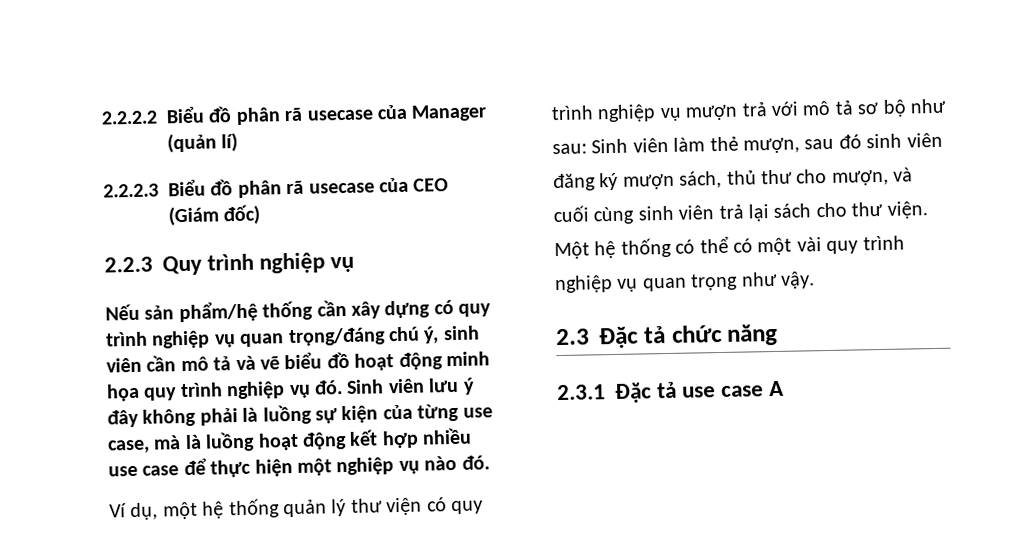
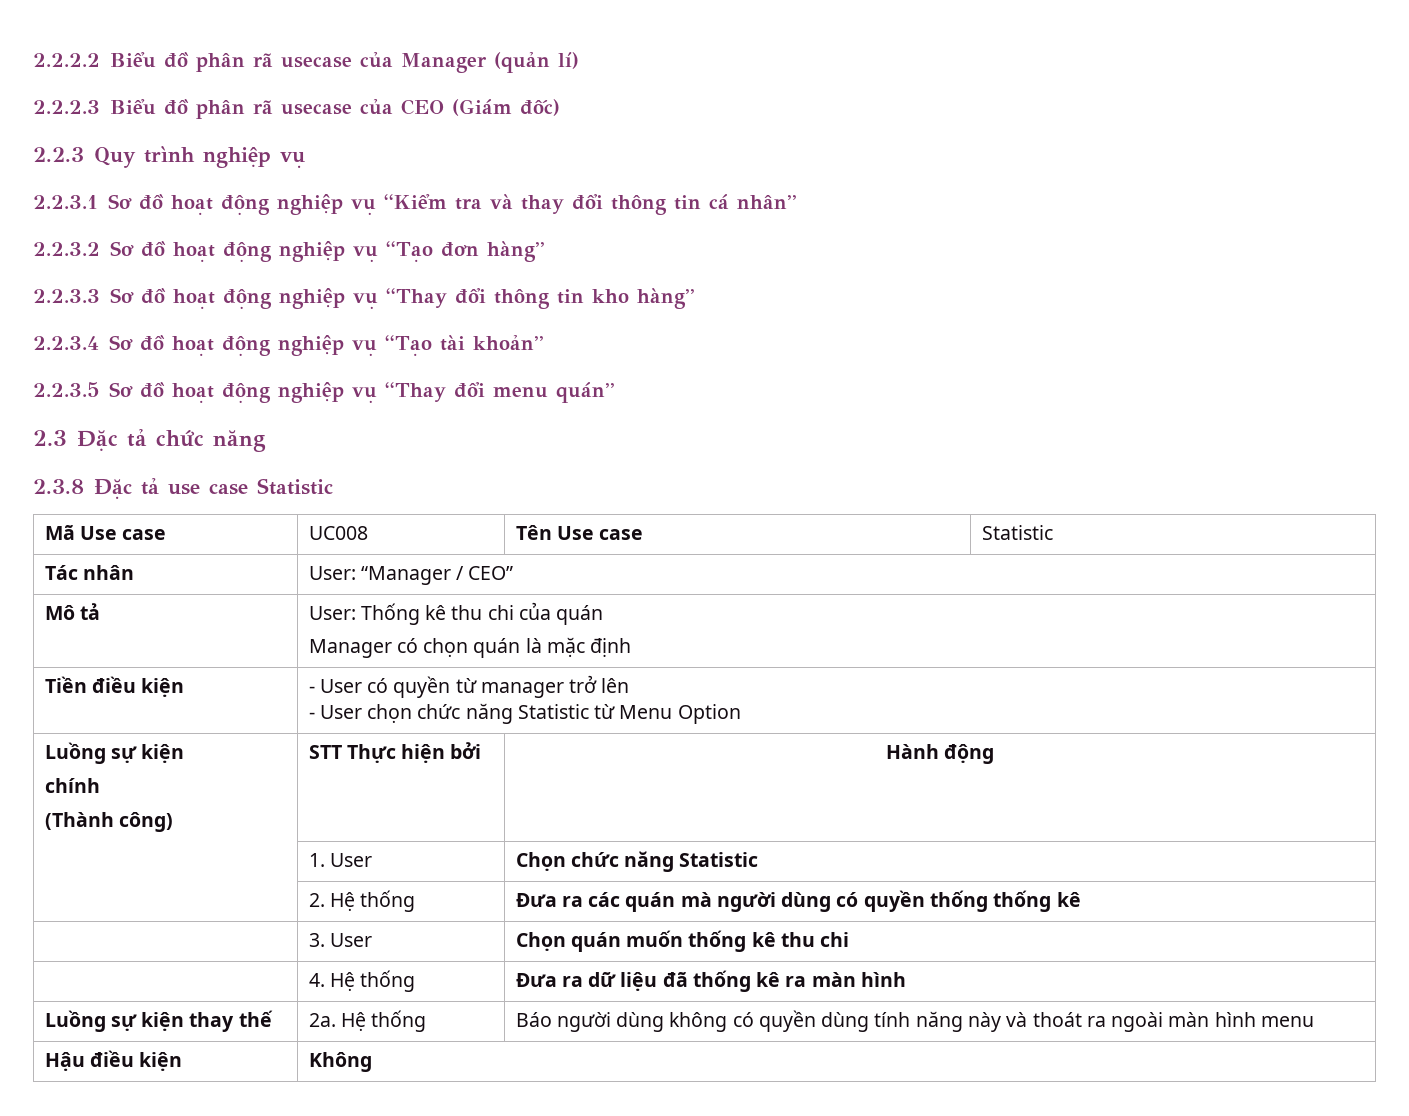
- Nếu sản phẩm/hệ thống cần xây dựng có quy trình nghiệp vụ quan trọng/đáng chú ý, sinh viên cần mô tả và vẽ biểu đồ hoạt động minh họa quy trình nghiệp vụ đó. Sinh viên lưu ý đây không phải là luồng sự kiện của từng use case, mà là luồng hoạt động kết hợp nhiều use case để thực hiện một nghiệp vụ nào đó.
- Ví dụ, một hệ thống quản lý thư viện có quy trình nghiệp vụ mượn trả với mô tả sơ bộ như sau: Sinh viên làm thẻ mượn, sau đó sinh viên đăng ký mượn sách, thủ thư cho mượn, và cuối cùng sinh viên trả lại sách cho thư viện. Một hệ thống có thể có một vài quy trình nghiệp vụ quan trọng như vậy.
+ 2.2.3.1 Sơ đồ hoạt động nghiệp vụ “Kiểm tra và thay đổi thông tin cá nhân”
+ 2.2.3.2 Sơ đồ hoạt động nghiệp vụ “Tạo đơn hàng”
+ 2.2.3.3 Sơ đồ hoạt động nghiệp vụ “Thay đổi thông tin kho hàng”
+ 2.2.3.4 Sơ đồ hoạt động nghiệp vụ “Tạo tài khoản”
+ 2.2.3.5 Sơ đồ hoạt động nghiệp vụ “Thay đổi menu quán”
- 2.3.1 Đặc tả use case A
+ 2.3.8 Đặc tả use case Statistic
+ Mã Use case | UC008 | Tên Use case | Statistic
+ Tác nhân | User: “Manager / CEO”
+ Mô tả | User: Thống kê thu chi của quán
+ Manager có chọn quán là mặc định
+ Tiền điều kiện | - User có quyền từ manager trở lên
+ - User chọn chức năng Statistic từ Menu Option
+ Luồng sự kiện
+ chính
+ (Thành công) | STT Thực hiện bởi | Hành động
+ | 1. User | Chọn chức năng Statistic
+ | 2. Hệ thống | Đưa ra các quán mà người dùng có quyền thống thống kê
+ | 3. User | Chọn quán muốn thống kê thu chi
+ | 4. Hệ thống | Đưa ra dữ liệu đã thống kê ra màn hình
+ Luồng sự kiện thay thế | 2a. Hệ thống | Báo người dùng không có quyền dùng tính năng này và thoát ra ngoài màn hình menu
+ Hậu điều kiện | Không

